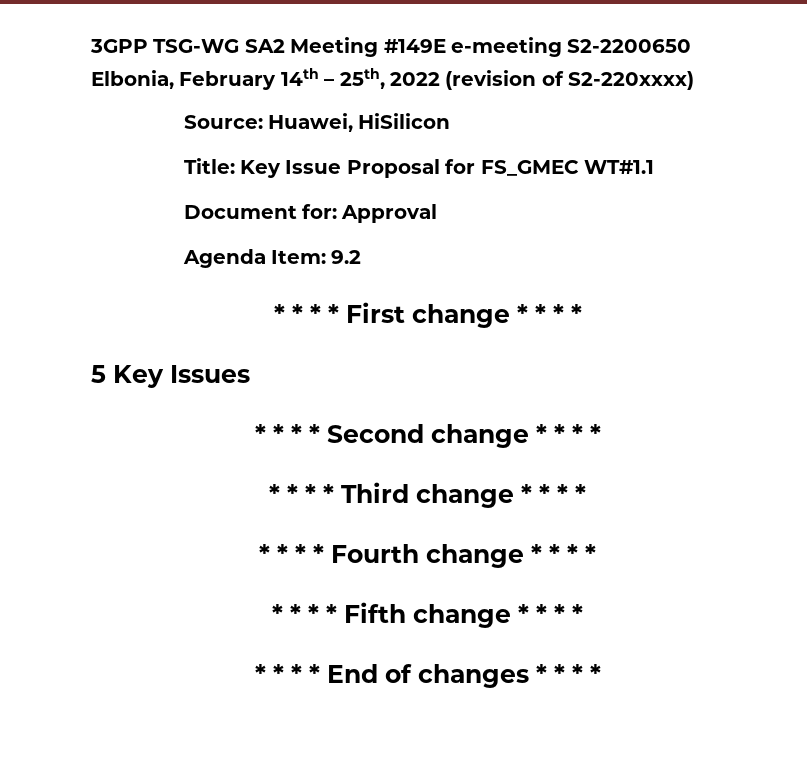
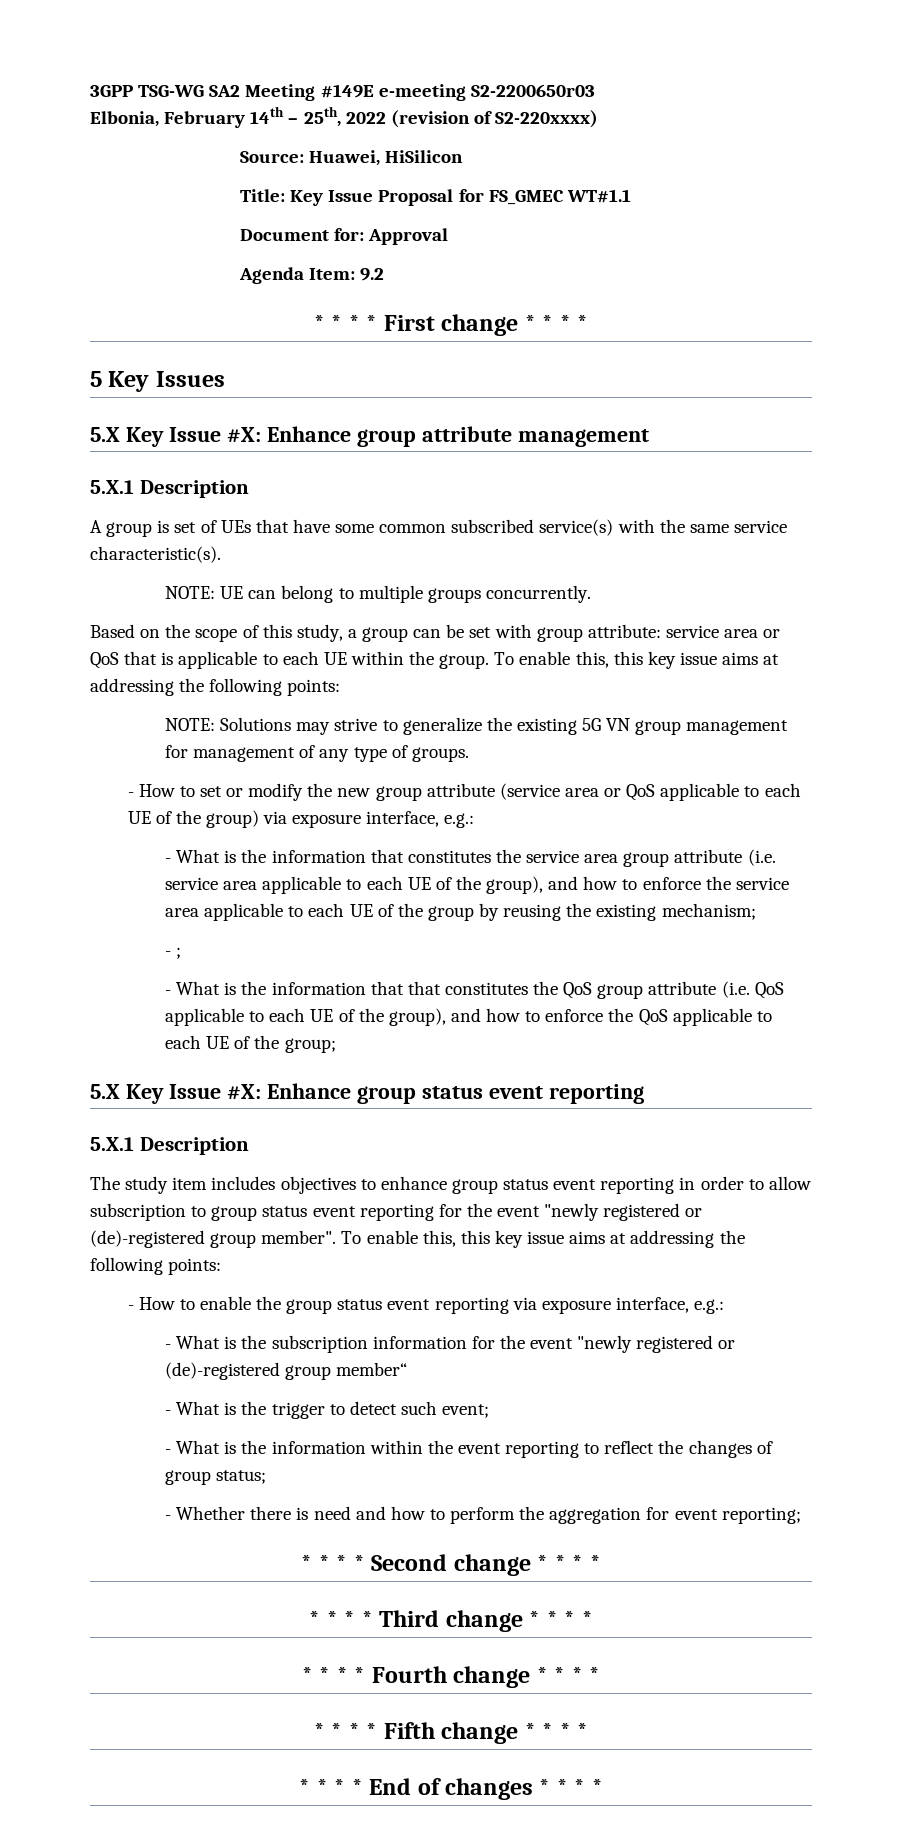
- 3GPP TSG-WG SA2 Meeting #149E e-meeting S2-2200650
+ 3GPP TSG-WG SA2 Meeting #149E e-meeting S2-2200650r03
+ 5.X Key Issue #X: Enhance group attribute management
+ 5.X.1 Description
+ A group is set of UEs that have some common subscribed service(s) with the same service characteristic(s).
+ NOTE: UE can belong to multiple groups concurrently.
+ Based on the scope of this study, a group can be set with group attribute: service area or QoS that is applicable to each UE within the group. To enable this, this key issue aims at addressing the following points:
+ NOTE: Solutions may strive to generalize the existing 5G VN group management for management of any type of groups.
+ - How to set or modify the new group attribute (service area or QoS applicable to each UE of the group) via exposure interface, e.g.:
+ - What is the information that constitutes the service area group attribute (i.e. service area applicable to each UE of the group), and how to enforce the service area applicable to each UE of the group by reusing the existing mechanism;
+ - ;
+ - What is the information that that constitutes the QoS group attribute (i.e. QoS applicable to each UE of the group), and how to enforce the QoS applicable to each UE of the group;
+ 5.X Key Issue #X: Enhance group status event reporting
+ 5.X.1 Description
+ The study item includes objectives to enhance group status event reporting in order to allow subscription to group status event reporting for the event "newly registered or (de)-registered group member". To enable this, this key issue aims at addressing the following points:
+ - How to enable the group status event reporting via exposure interface, e.g.:
+ - What is the subscription information for the event "newly registered or (de)-registered group member“
+ - What is the trigger to detect such event;
+ - What is the information within the event reporting to reflect the changes of group status;
+ - Whether there is need and how to perform the aggregation for event reporting;

